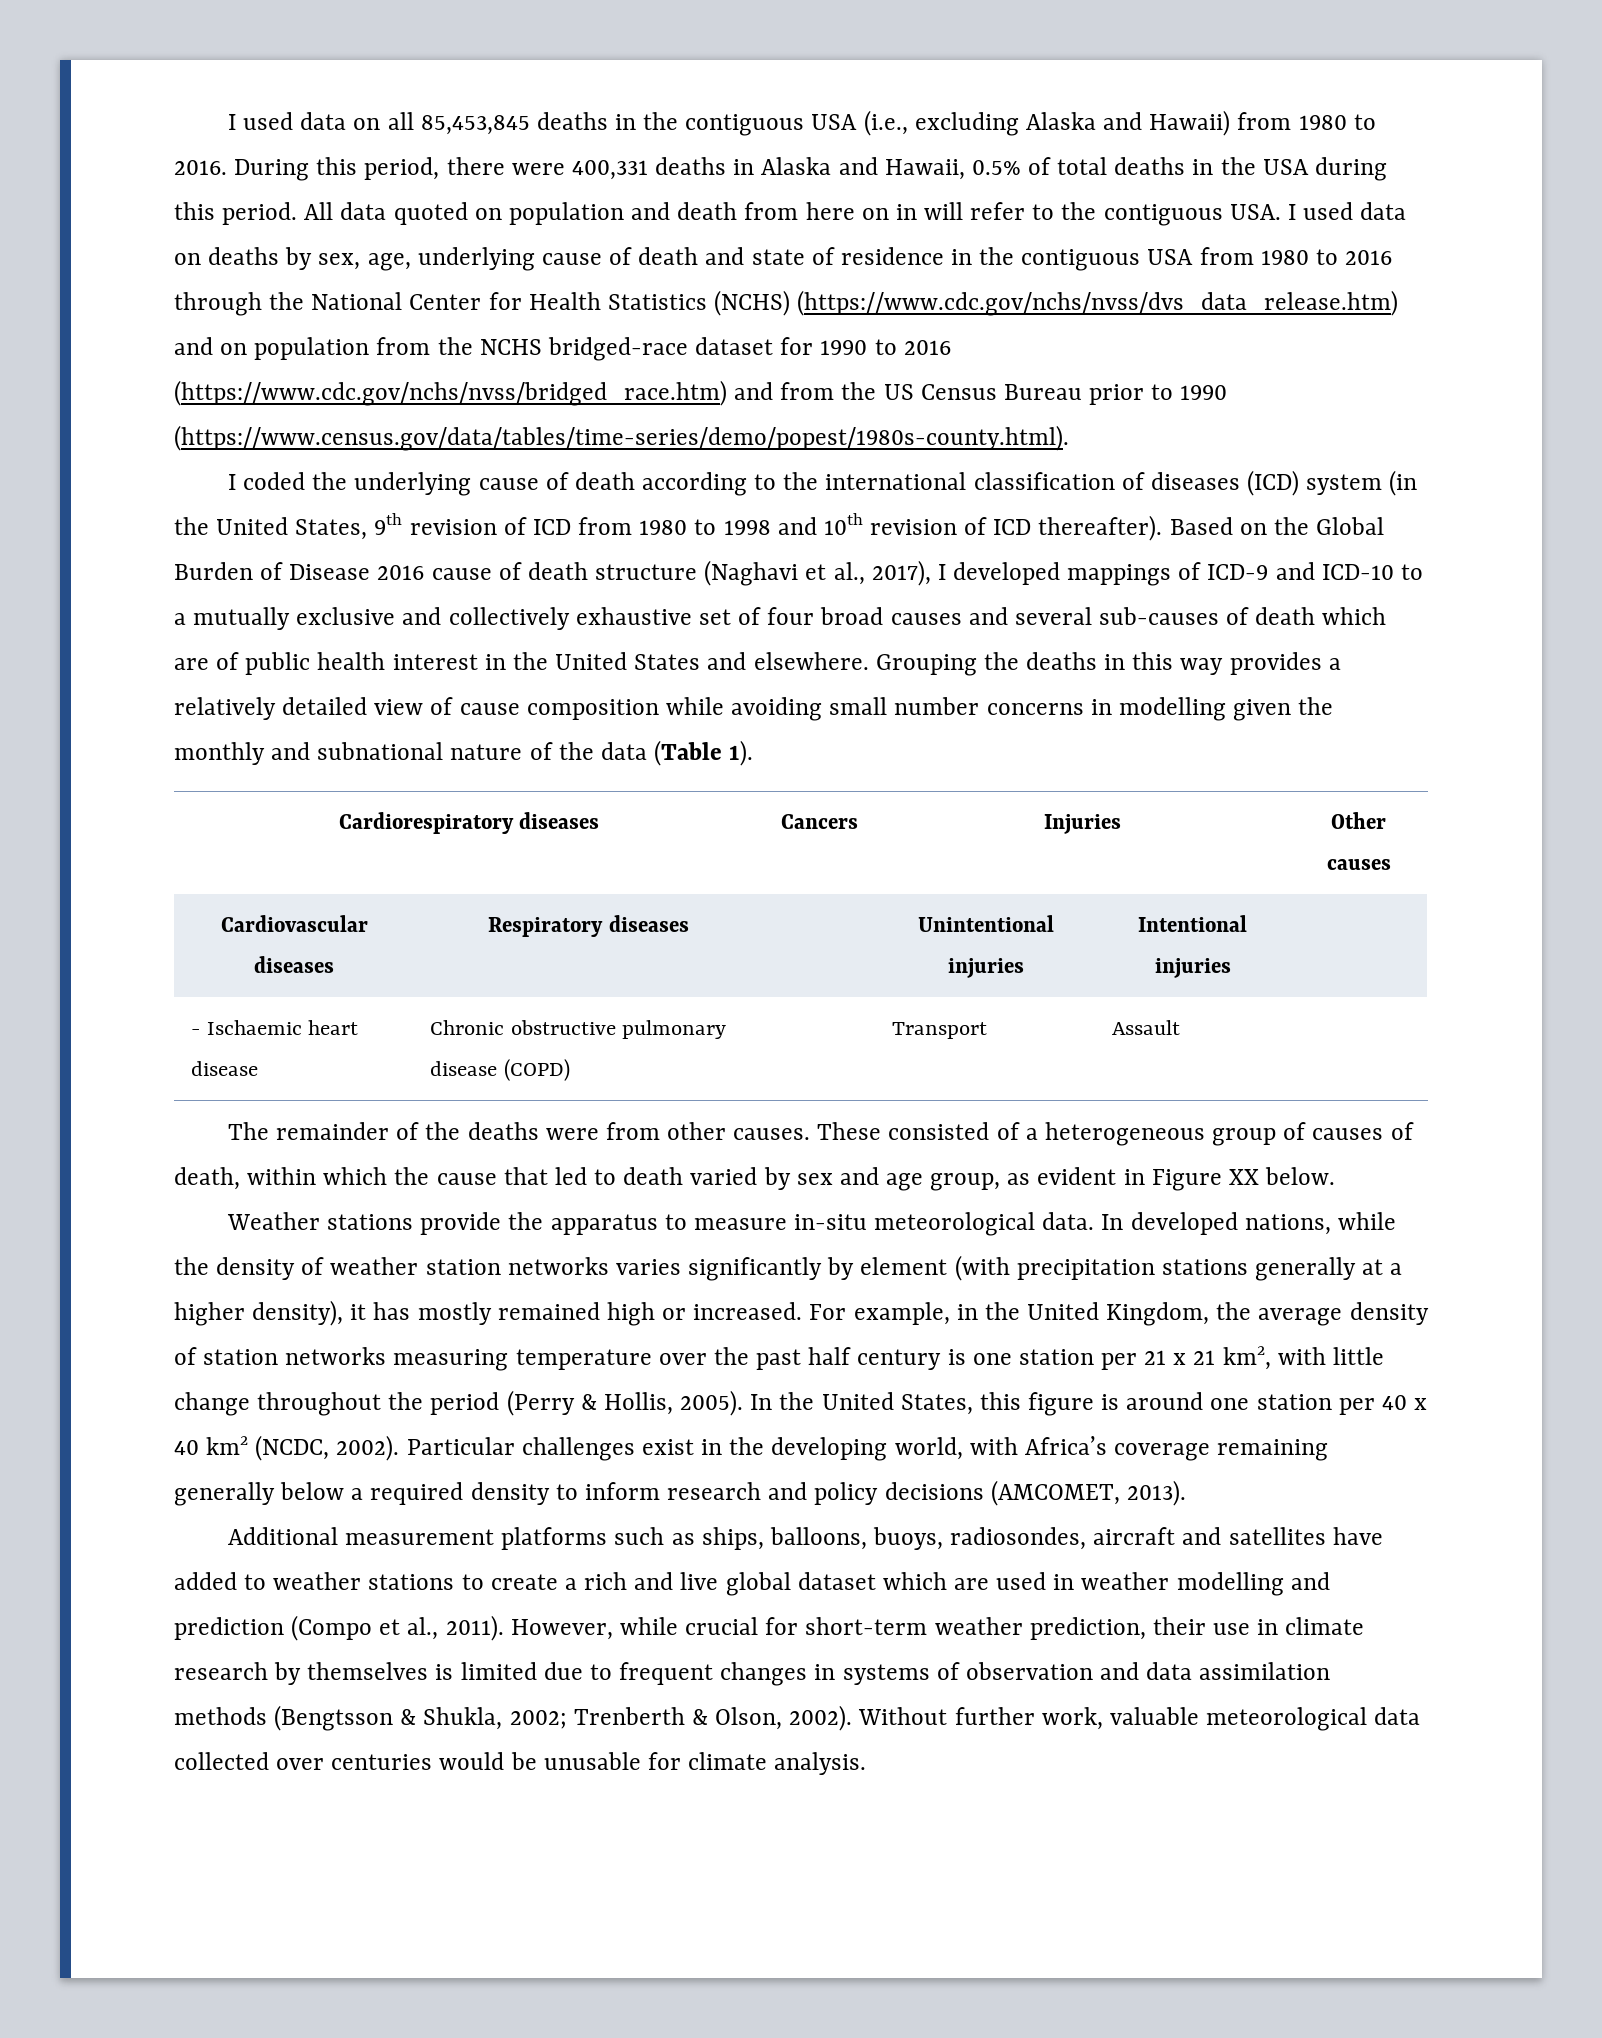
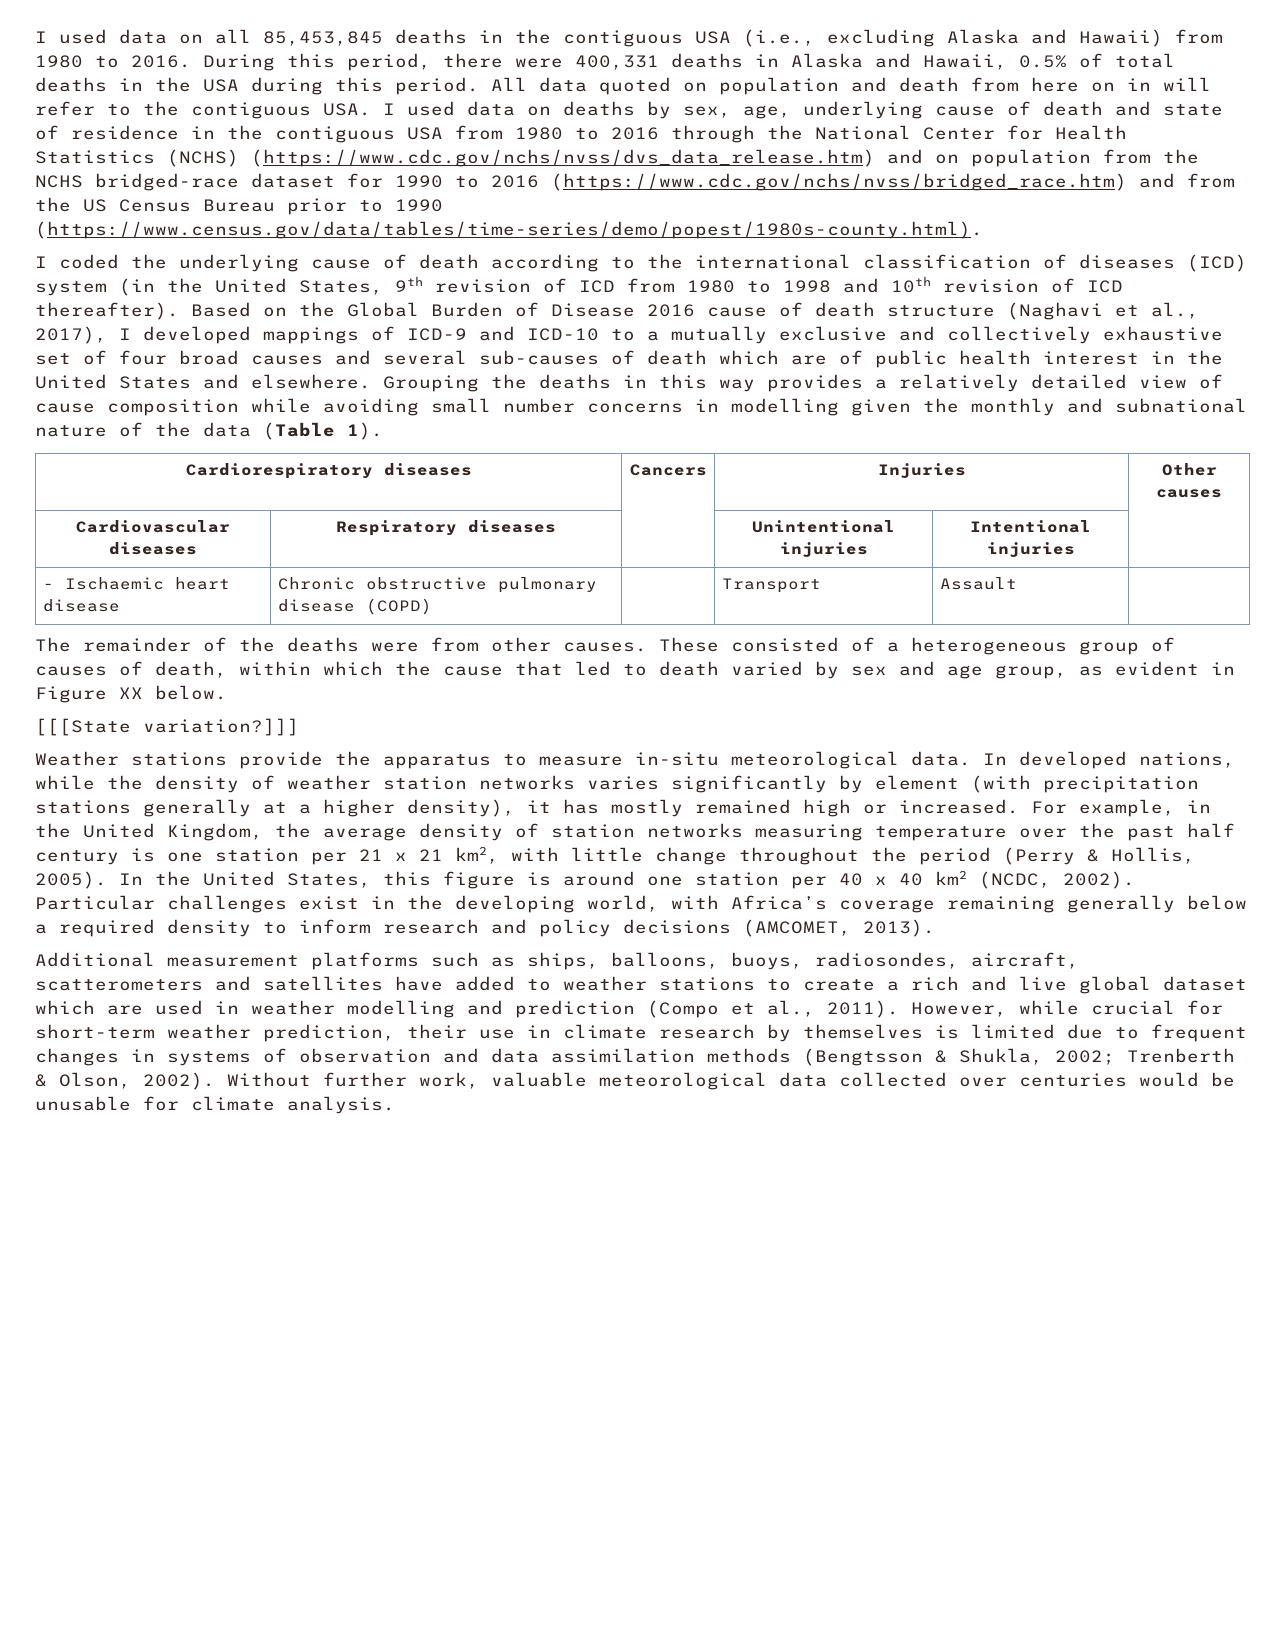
+ [[[State variation?]]]
- Additional measurement platforms such as ships, balloons, buoys, radiosondes, aircraft and satellites have added to weather stations to create a rich and live global dataset which are used in weather modelling and prediction (Compo et al., 2011).
+ Additional measurement platforms such as ships, balloons, buoys, radiosondes, aircraft, scatterometers and satellites have added to weather stations to create a rich and live global dataset which are used in weather modelling and prediction (Compo et al., 2011).

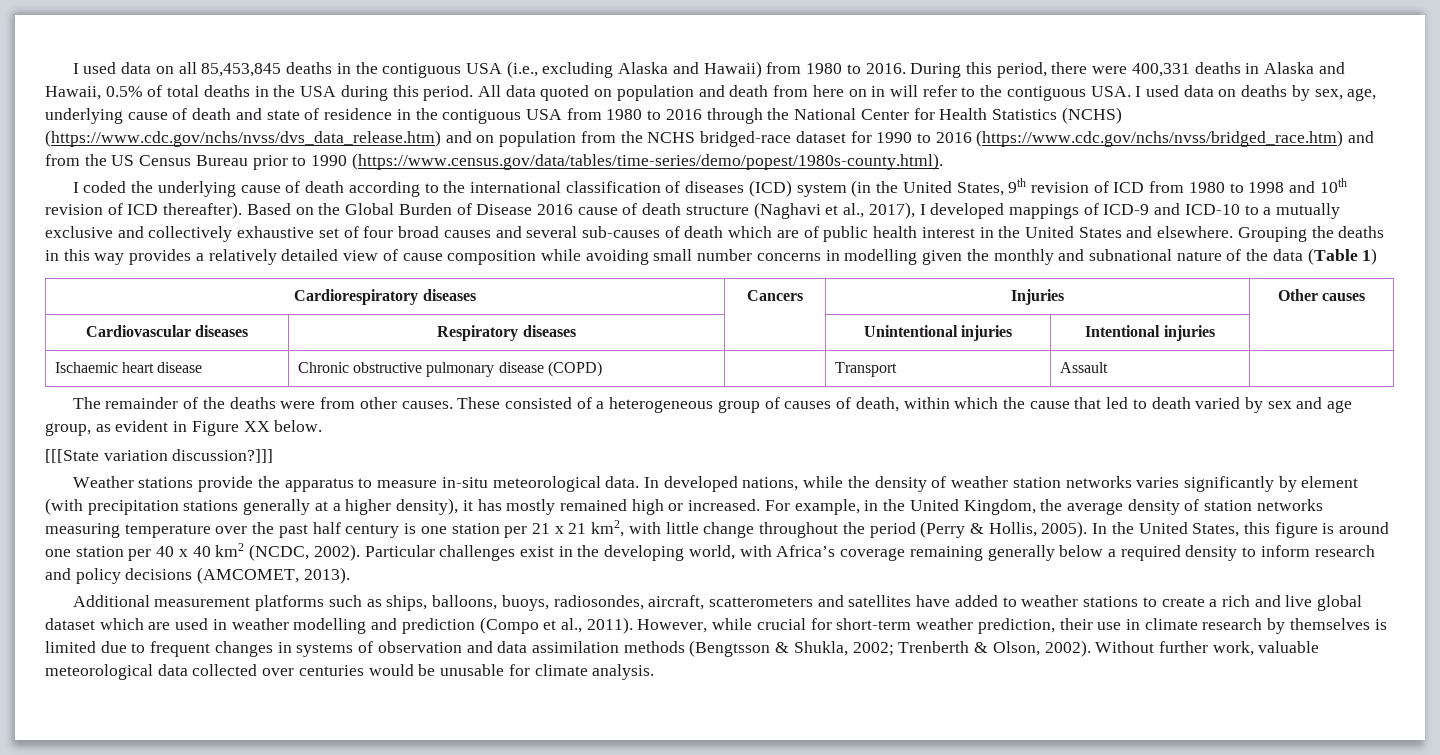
- Grouping the deaths in this way provides a relatively detailed view of cause composition while avoiding small number concerns in modelling given the monthly and subnational nature of the data (Table 1).
+ Grouping the deaths in this way provides a relatively detailed view of cause composition while avoiding small number concerns in modelling given the monthly and subnational nature of the data (Table 1)
- - Ischaemic heart disease | Chronic obstructive pulmonary disease (COPD) | | Transport | Assault |
+ Ischaemic heart disease | Chronic obstructive pulmonary disease (COPD) | | Transport | Assault |
- [[[State variation?]]]
+ [[[State variation discussion?]]]

